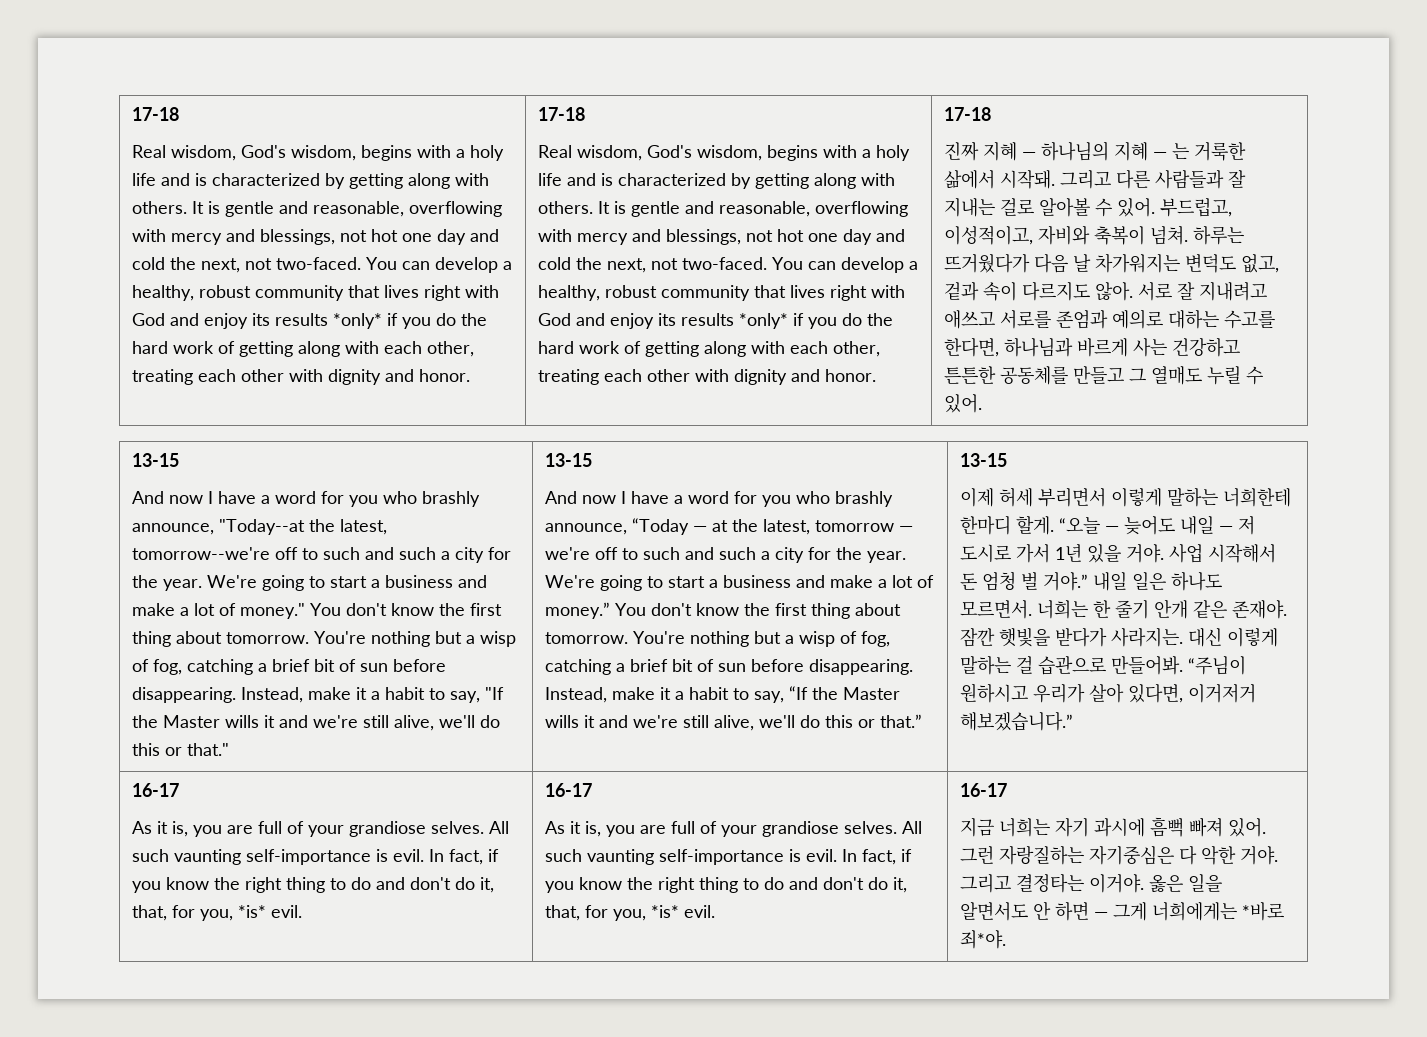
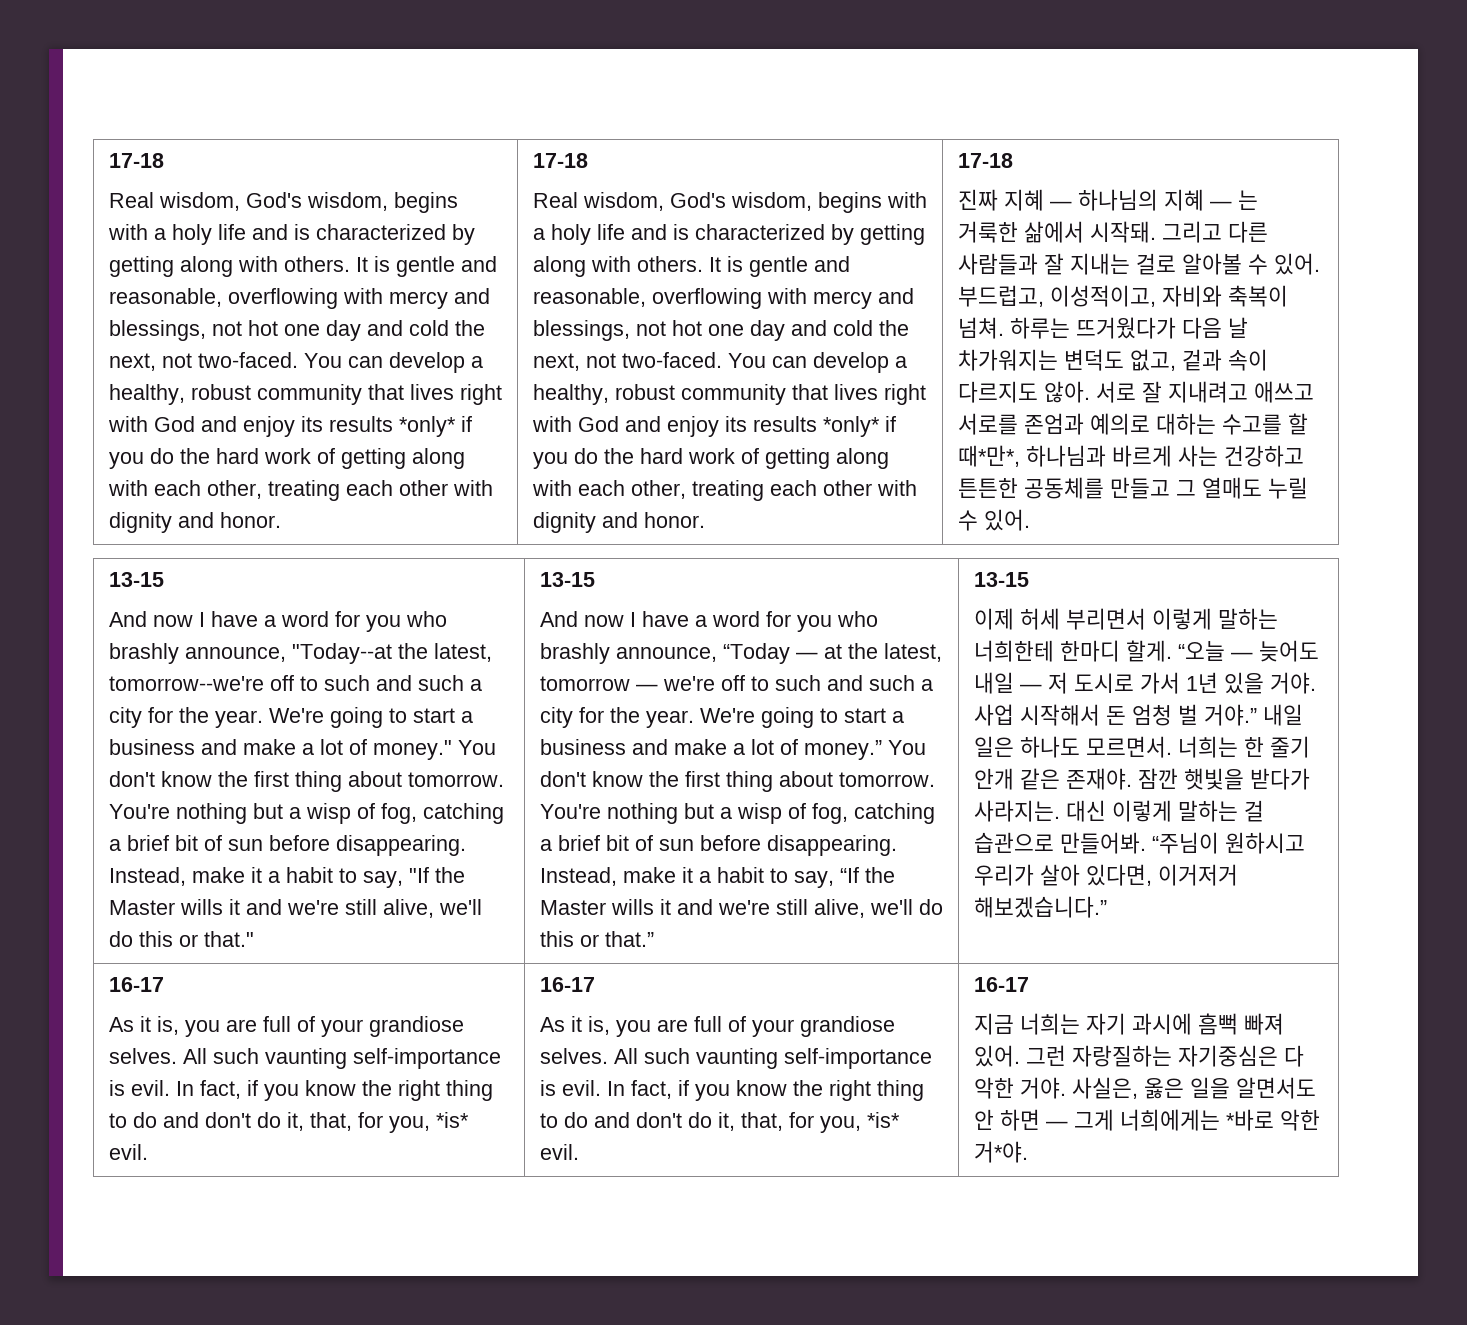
- 서로 잘 지내려고 애쓰고 서로를 존엄과 예의로 대하는 수고를 한다면, 하나님과 바르게 사는 건강하고 튼튼한 공동체를 만들고 그 열매도 누릴 수 있어.
+ 서로 잘 지내려고 애쓰고 서로를 존엄과 예의로 대하는 수고를 할 때*만*, 하나님과 바르게 사는 건강하고 튼튼한 공동체를 만들고 그 열매도 누릴 수 있어.
- 그리고 결정타는 이거야. 옳은 일을 알면서도 안 하면 — 그게 너희에게는 *바로 죄*야.
+ 사실은, 옳은 일을 알면서도 안 하면 — 그게 너희에게는 *바로 악한 거*야.

